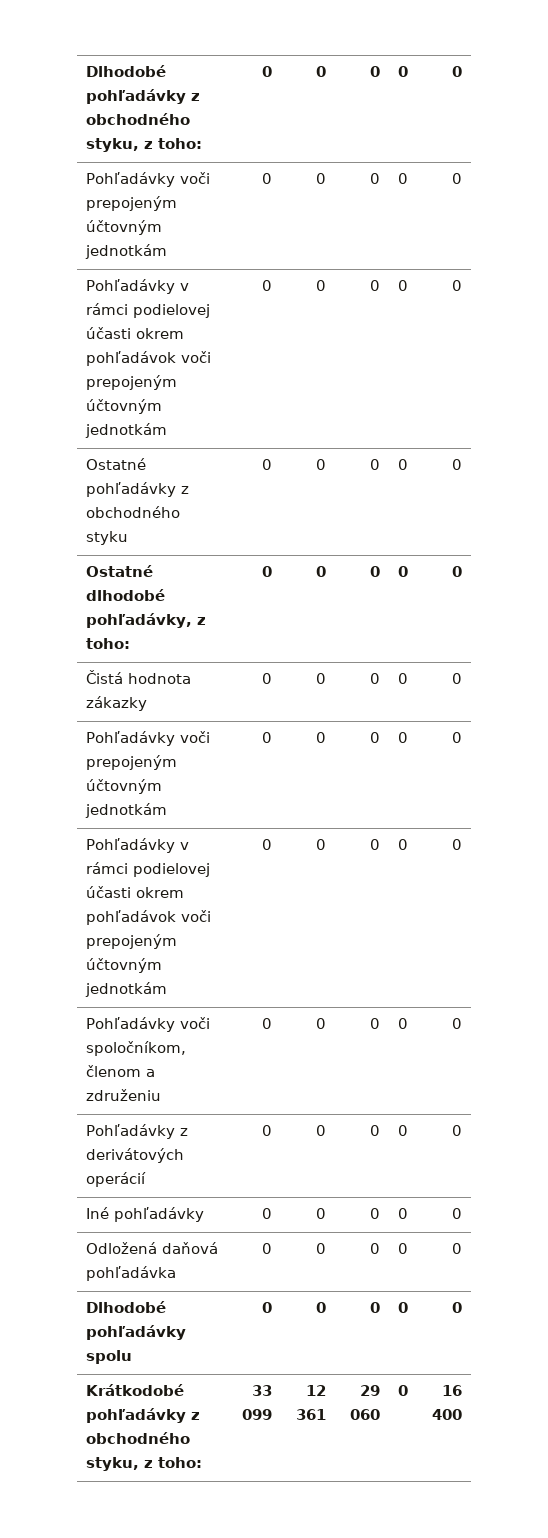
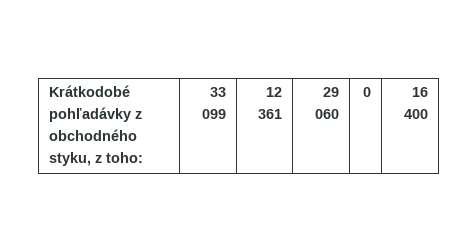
- Dlhodobé pohľadávky z obchodného styku, z toho: | 0 | 0 | 0 | 0 | 0
- Pohľadávky voči prepojeným účtovným jednotkám | 0 | 0 | 0 | 0 | 0
- Pohľadávky v rámci podielovej účasti okrem pohľadávok voči prepojeným účtovným jednotkám | 0 | 0 | 0 | 0 | 0
- Ostatné pohľadávky z obchodného styku | 0 | 0 | 0 | 0 | 0
- Ostatné dlhodobé pohľadávky, z toho: | 0 | 0 | 0 | 0 | 0
- Čistá hodnota zákazky | 0 | 0 | 0 | 0 | 0
- Pohľadávky voči prepojeným účtovným jednotkám | 0 | 0 | 0 | 0 | 0
- Pohľadávky v rámci podielovej účasti okrem pohľadávok voči prepojeným účtovným jednotkám | 0 | 0 | 0 | 0 | 0
- Pohľadávky voči spoločníkom, členom a združeniu | 0 | 0 | 0 | 0 | 0
- Pohľadávky z derivátových operácií | 0 | 0 | 0 | 0 | 0
- Iné pohľadávky | 0 | 0 | 0 | 0 | 0
- Odložená daňová pohľadávka | 0 | 0 | 0 | 0 | 0
- Dlhodobé pohľadávky spolu | 0 | 0 | 0 | 0 | 0

